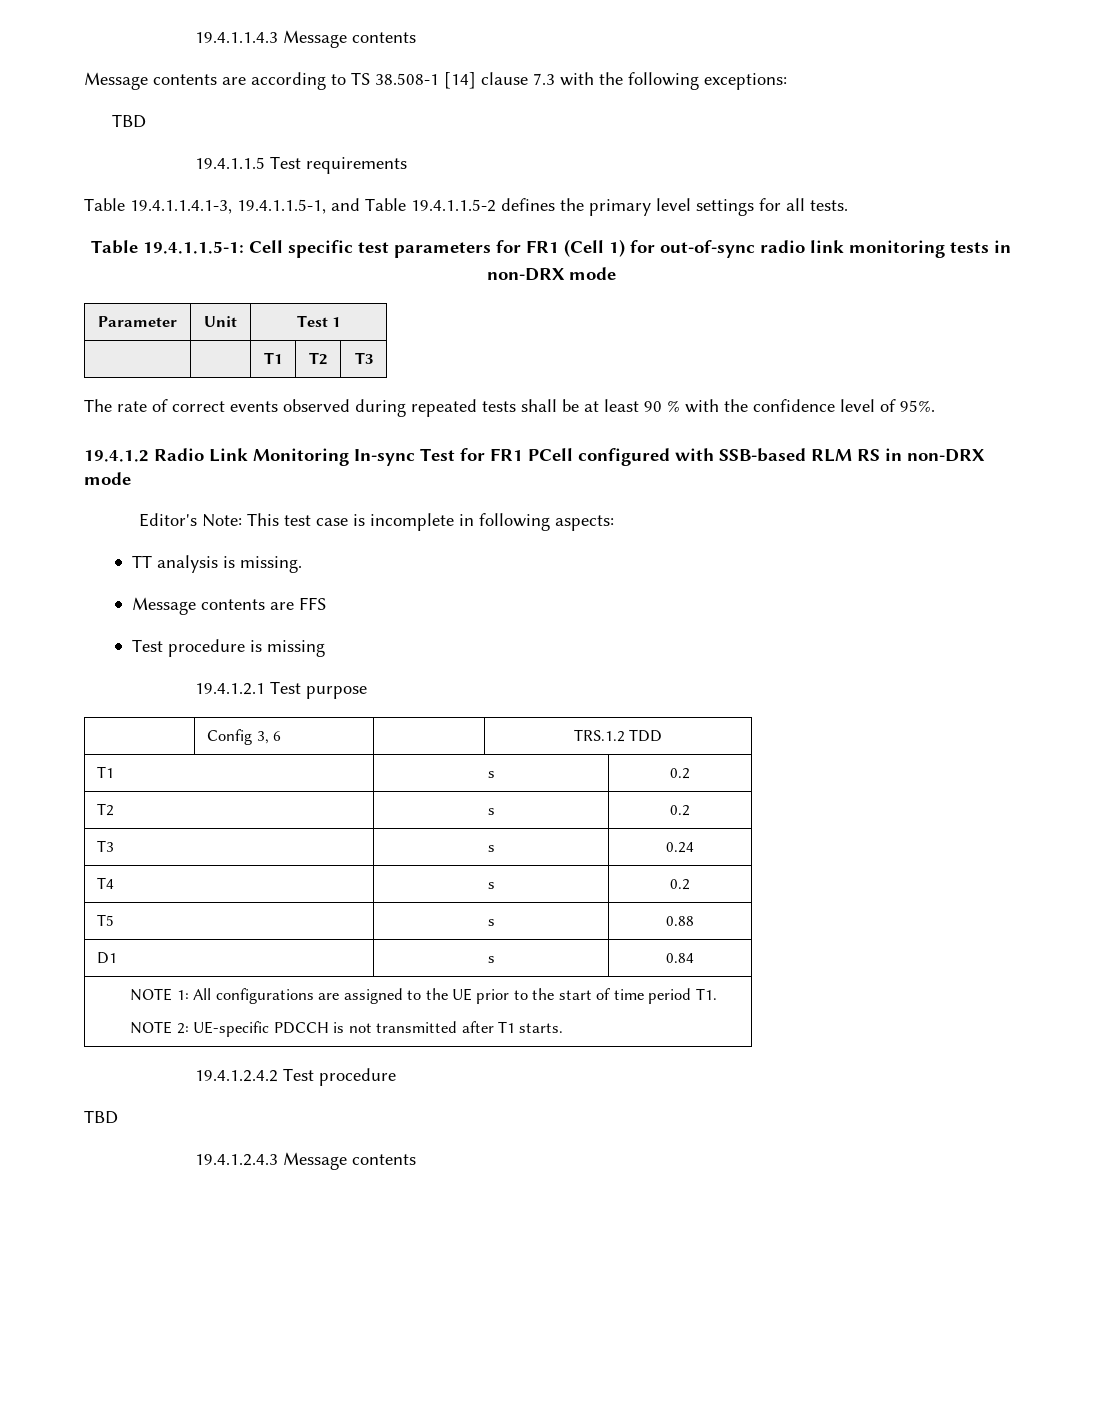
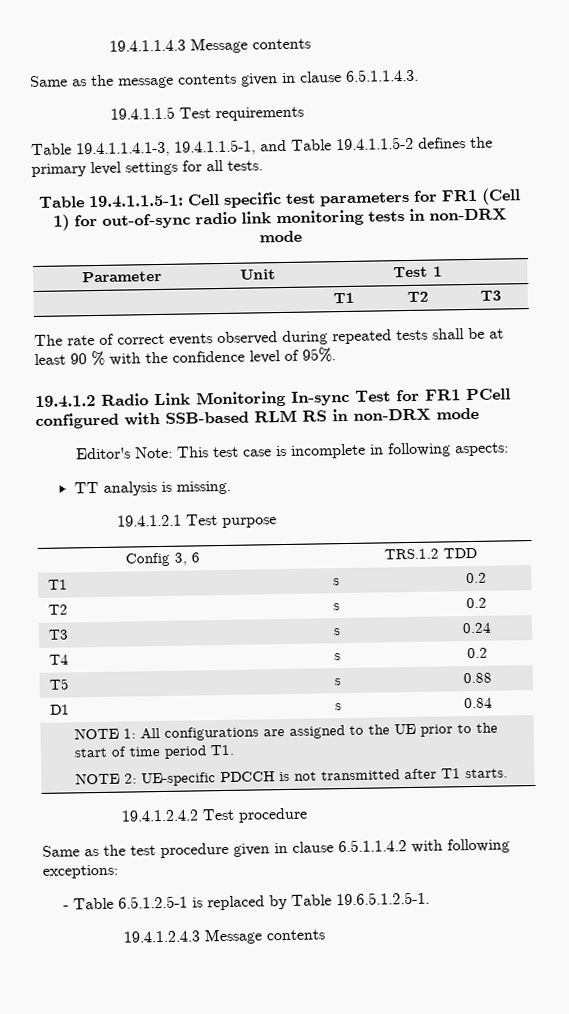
- Message contents are according to TS 38.508-1 [14] clause 7.3 with the following exceptions:
- TBD
+ Same as the message contents given in clause 6.5.1.1.4.3.
- Message contents are FFS
- Test procedure is missing
  19.4.1.2.4.2 Test procedure
- TBD
+ Same as the test procedure given in clause 6.5.1.1.4.2 with following exceptions:
+ - Table 6.5.1.2.5-1 is replaced by Table 19.6.5.1.2.5-1.

